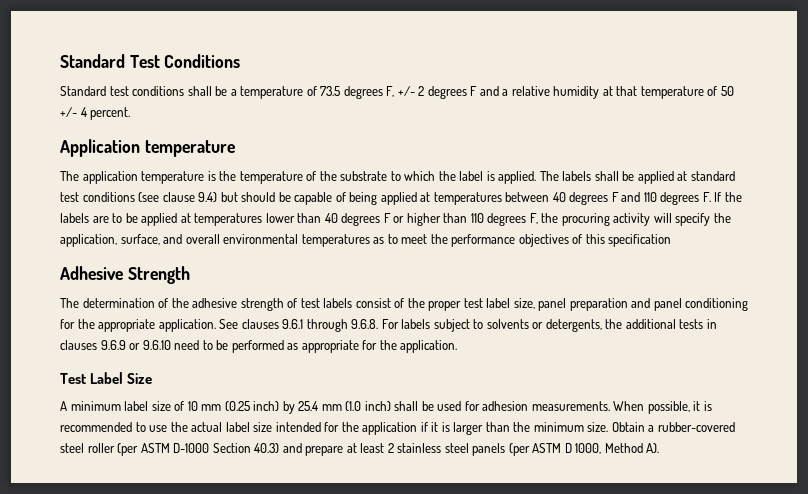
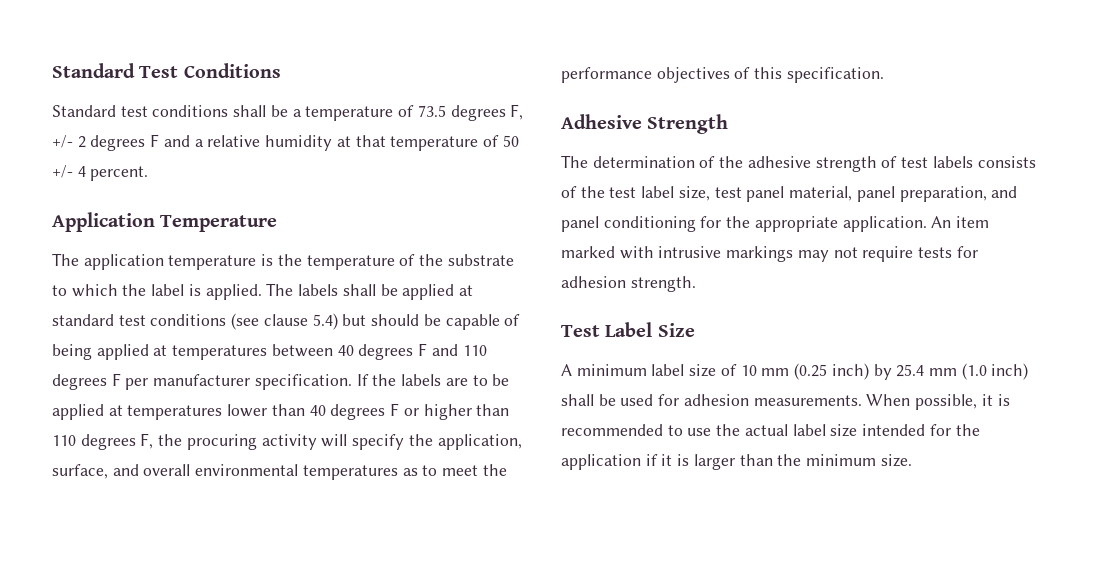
- Application temperature
+ Application Temperature
- The labels shall be applied at standard test conditions (see clause 9.4) but should be capable of being applied at temperatures between 40 degrees F and 110 degrees F. If the labels are to be applied at temperatures lower than 40 degrees F or higher than 110 degrees F, the procuring activity will specify the application, surface, and overall environmental temperatures as to meet the performance objectives of this specification
+ The labels shall be applied at standard test conditions (see clause 5.4) but should be capable of being applied at temperatures between 40 degrees F and 110 degrees F per manufacturer specification. If the labels are to be applied at temperatures lower than 40 degrees F or higher than 110 degrees F, the procuring activity will specify the application, surface, and overall environmental temperatures as to meet the performance objectives of this specification.
- The determination of the adhesive strength of test labels consist of the proper test label size, panel preparation and panel conditioning for the appropriate application.
+ The determination of the adhesive strength of test labels consists of the test label size, test panel material, panel preparation, and panel conditioning for the appropriate application.
- See clauses 9.6.1 through 9.6.8. For labels subject to solvents or detergents, the additional tests in clauses 9.6.9 or 9.6.10 need to be performed as appropriate for the application.
+ An item marked with intrusive markings may not require tests for adhesion strength.
- Obtain a rubber-covered steel roller (per ASTM D-1000 Section 40.3) and prepare at least 2 stainless steel panels (per ASTM D 1000, Method A).

